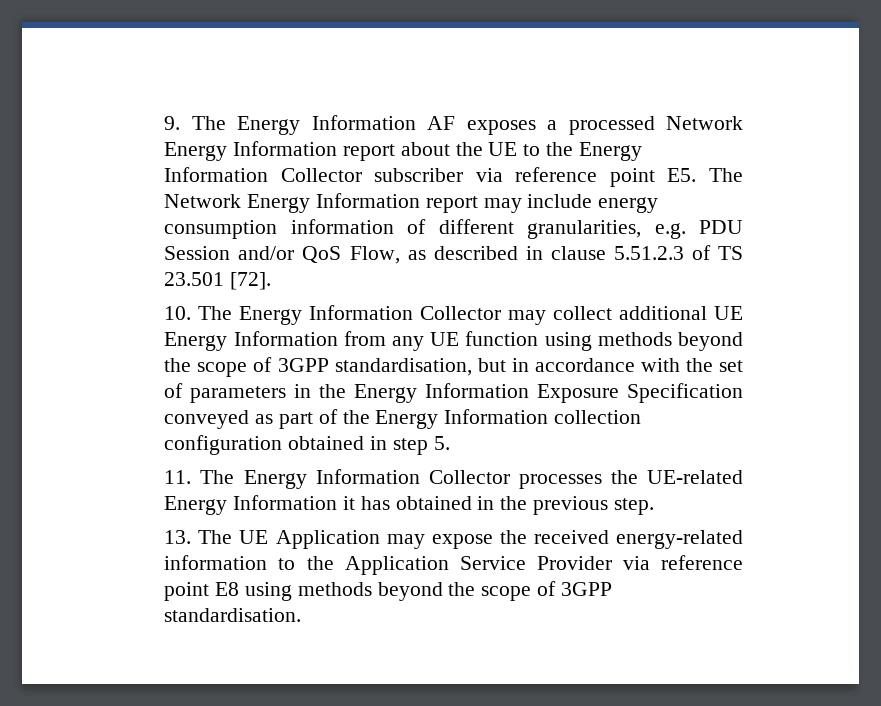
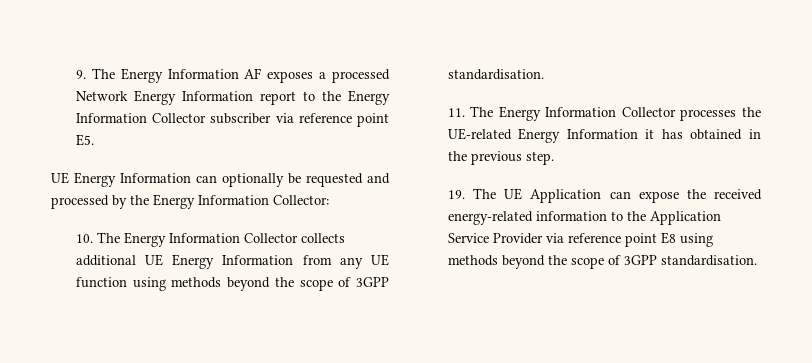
- 9. The Energy Information AF exposes a processed Network Energy Information report about the UE to the Energy Information Collector subscriber via reference point E5. The Network Energy Information report may include energy consumption information of different granularities, e.g. PDU Session and/or QoS Flow, as described in clause 5.51.2.3 of TS 23.501 [72].
+ 9. The Energy Information AF exposes a processed Network Energy Information report to the Energy Information Collector subscriber via reference point E5.
+ UE Energy Information can optionally be requested and processed by the Energy Information Collector:
- 10. The Energy Information Collector may collect additional UE Energy Information from any UE function using methods beyond the scope of 3GPP standardisation, but in accordance with the set of parameters in the Energy Information Exposure Specification conveyed as part of the Energy Information collection configuration obtained in step 5.
+ 10. The Energy Information Collector collects additional UE Energy Information from any UE function using methods beyond the scope of 3GPP standardisation.
- 13. The UE Application may expose the received energy-related information to the Application Service Provider via reference point E8 using methods beyond the scope of 3GPP standardisation.
+ 19. The UE Application can expose the received energy-related information to the Application Service Provider via reference point E8 using methods beyond the scope of 3GPP standardisation.

